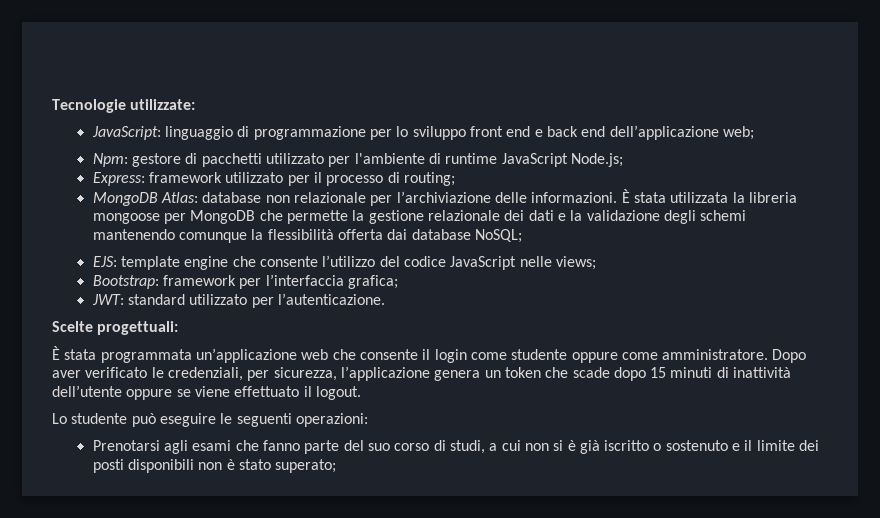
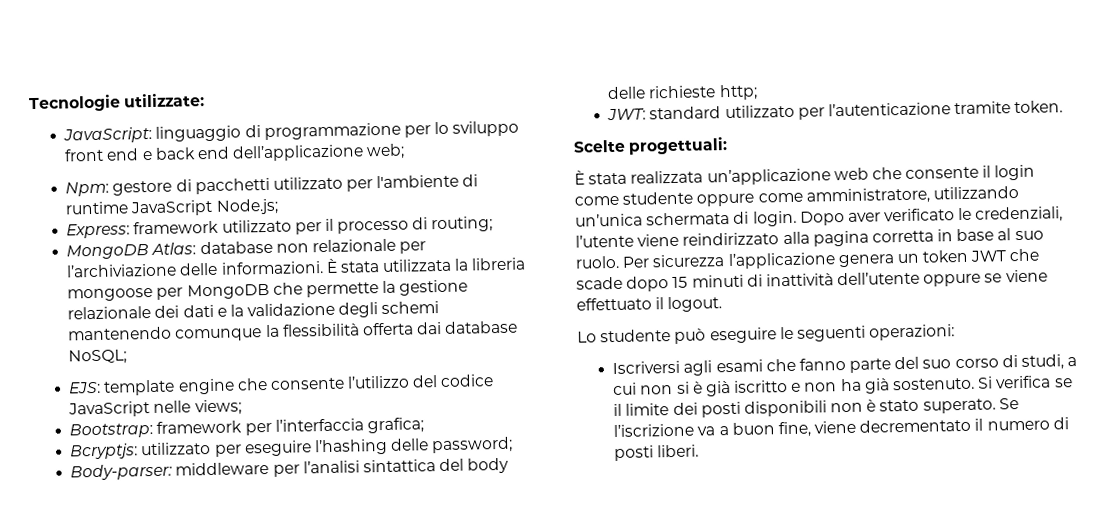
+ Bcryptjs: utilizzato per eseguire l’hashing delle password;
+ Body-parser: middleware per l’analisi sintattica del body delle richieste http;
- JWT: standard utilizzato per l’autenticazione.
+ JWT: standard utilizzato per l’autenticazione tramite token.
- È stata programmata un’applicazione web che consente il login come studente oppure come amministratore.
+ È stata realizzata un’applicazione web che consente il login come studente oppure come amministratore, utilizzando un’unica schermata di login.
- Dopo aver verificato le credenziali, per sicurezza, l’applicazione genera un token che scade dopo 15 minuti di inattività dell’utente oppure se viene effettuato il logout.
+ Dopo aver verificato le credenziali, l’utente viene reindirizzato alla pagina corretta in base al suo ruolo. Per sicurezza l’applicazione genera un token JWT che scade dopo 15 minuti di inattività dell’utente oppure se viene effettuato il logout.
- Prenotarsi agli esami che fanno parte del suo corso di studi, a cui non si è già iscritto o sostenuto e il limite dei posti disponibili non è stato superato;
+ Iscriversi agli esami che fanno parte del suo corso di studi, a cui non si è già iscritto e non ha già sostenuto. Si verifica se il limite dei posti disponibili non è stato superato. Se l’iscrizione va a buon fine, viene decrementato il numero di posti liberi.

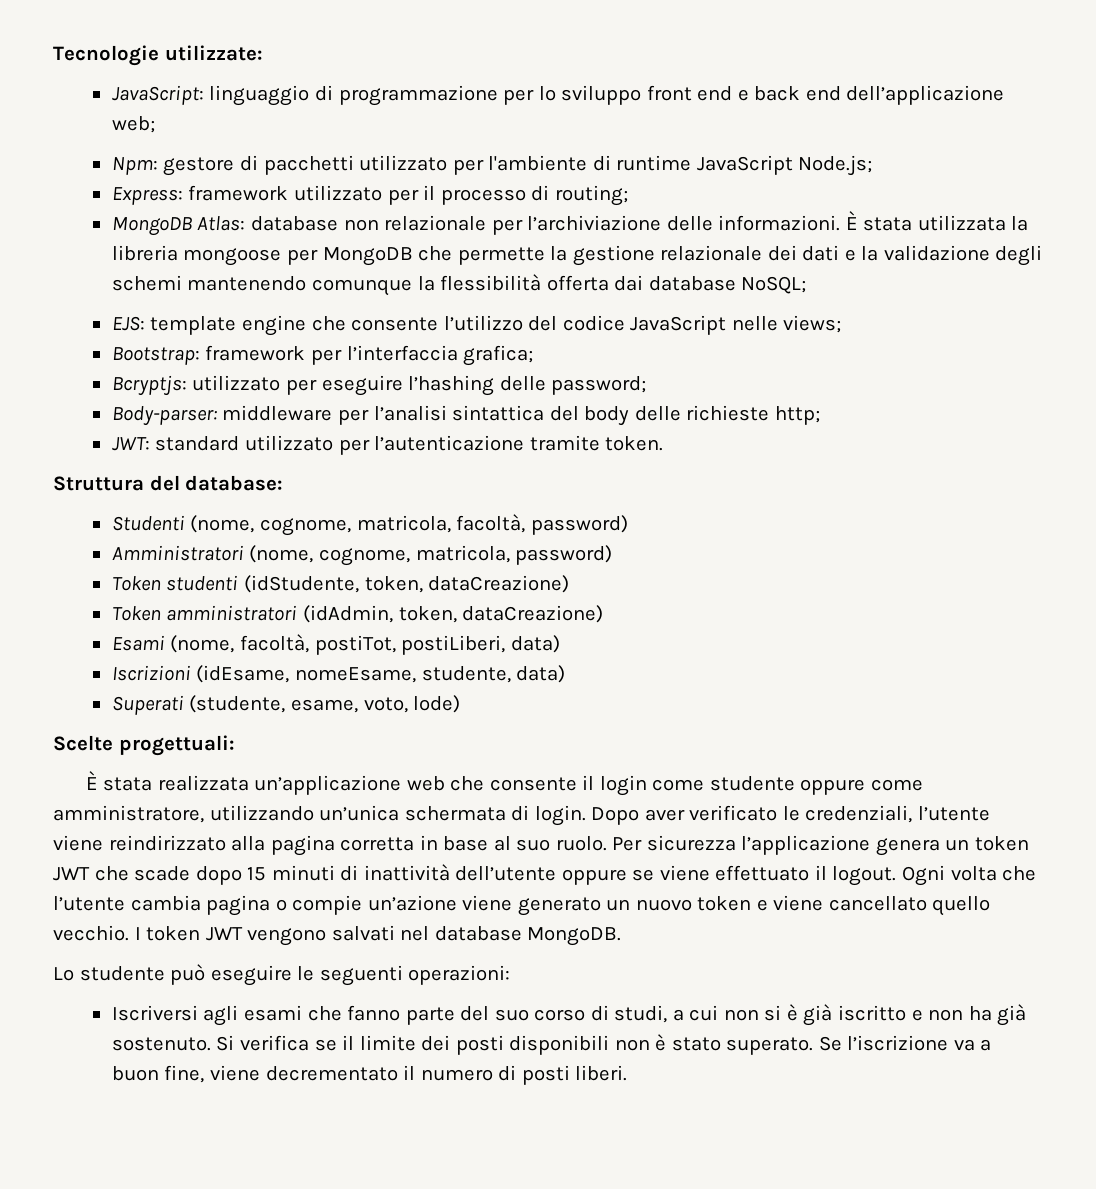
+ Struttura del database:
+ Studenti (nome, cognome, matricola, facoltà, password)
+ Amministratori (nome, cognome, matricola, password)
+ Token studenti (idStudente, token, dataCreazione)
+ Token amministratori (idAdmin, token, dataCreazione)
+ Esami (nome, facoltà, postiTot, postiLiberi, data)
+ Iscrizioni (idEsame, nomeEsame, studente, data)
+ Superati (studente, esame, voto, lode)
+ Ogni volta che l’utente cambia pagina o compie un’azione viene generato un nuovo token e viene cancellato quello vecchio. I token JWT vengono salvati nel database MongoDB.

